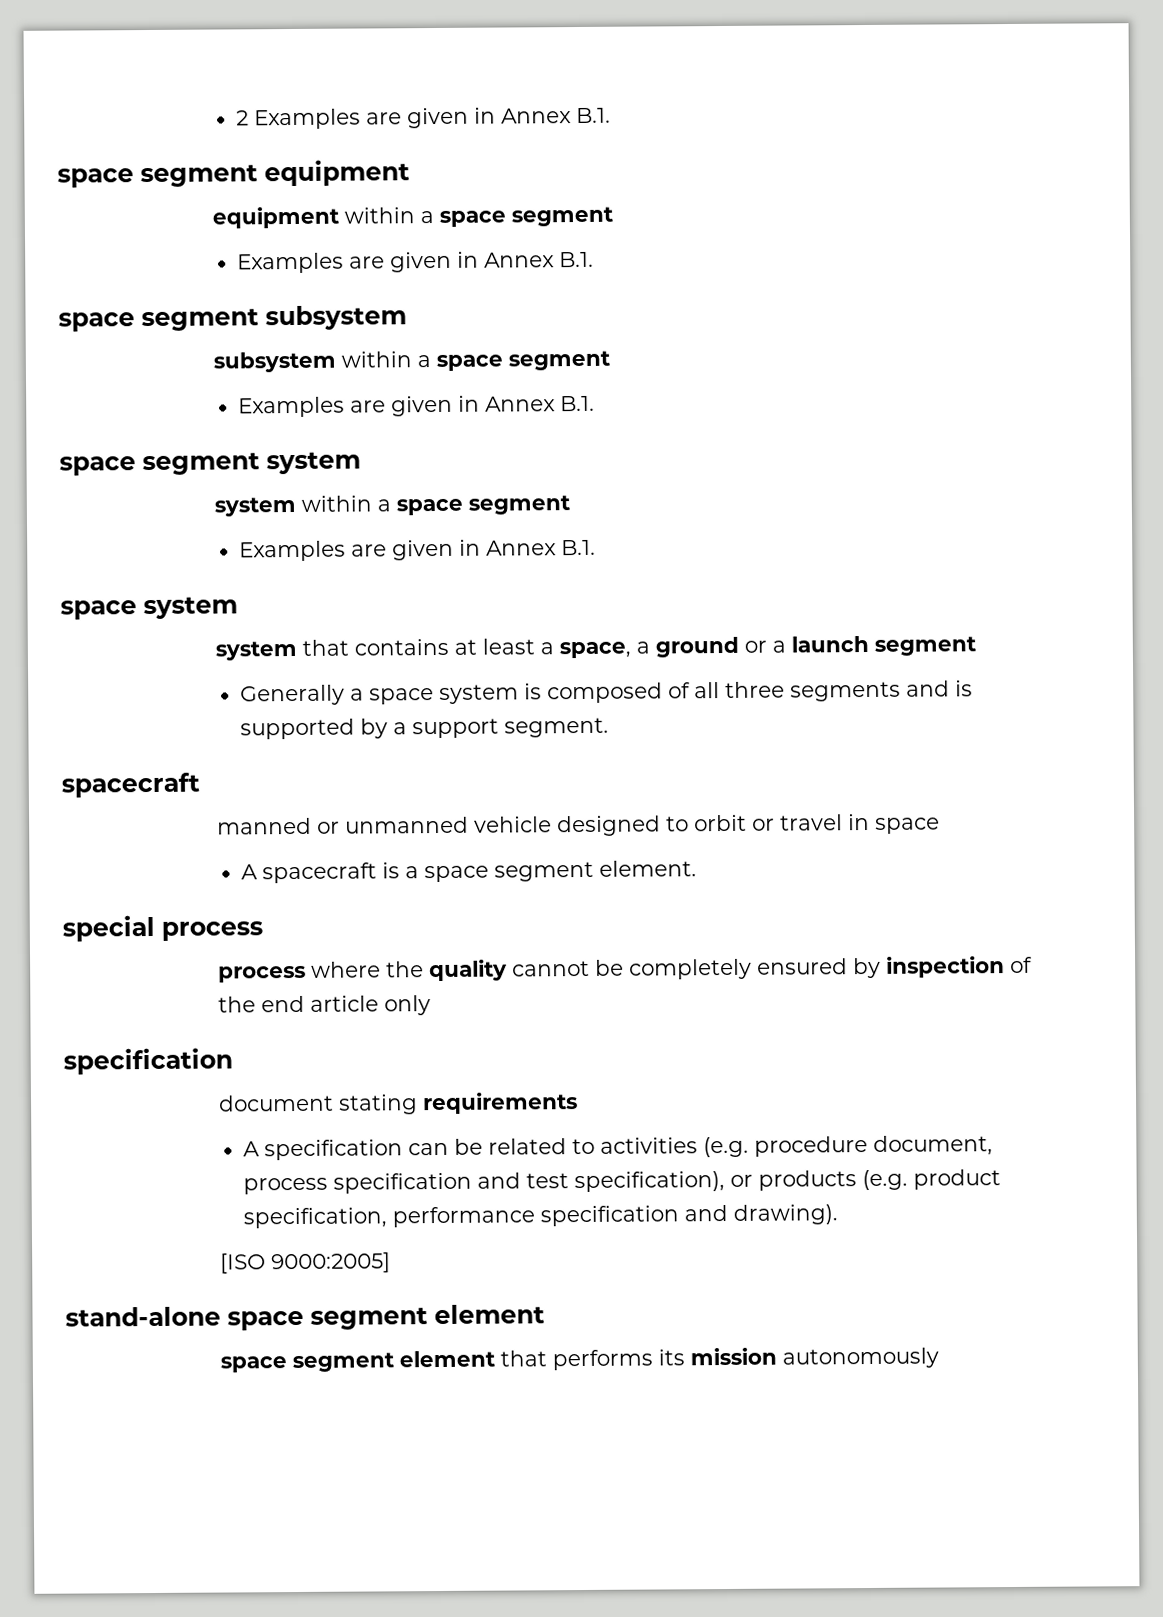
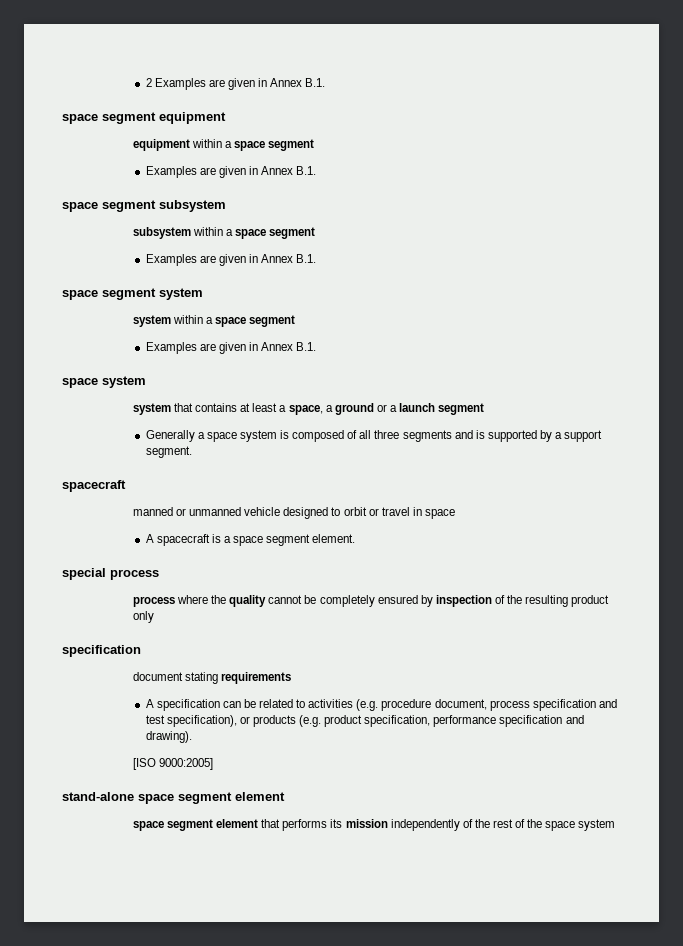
- process where the quality cannot be completely ensured by inspection of the end article only
+ process where the quality cannot be completely ensured by inspection of the resulting product only
- space segment element that performs its mission autonomously
+ space segment element that performs its mission independently of the rest of the space system

